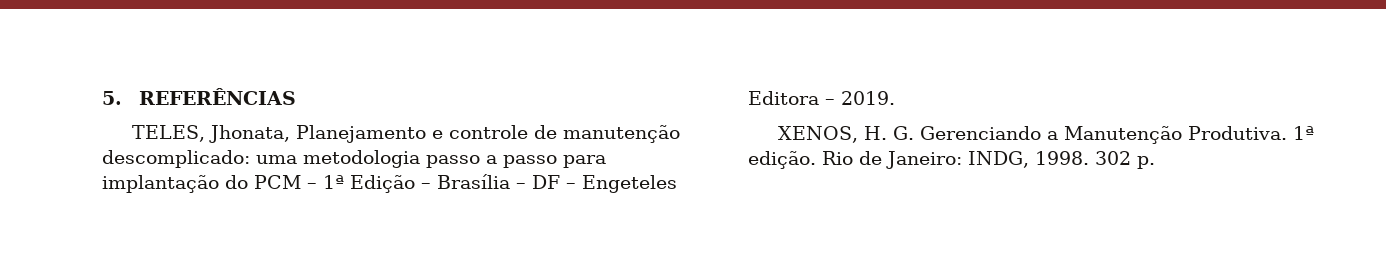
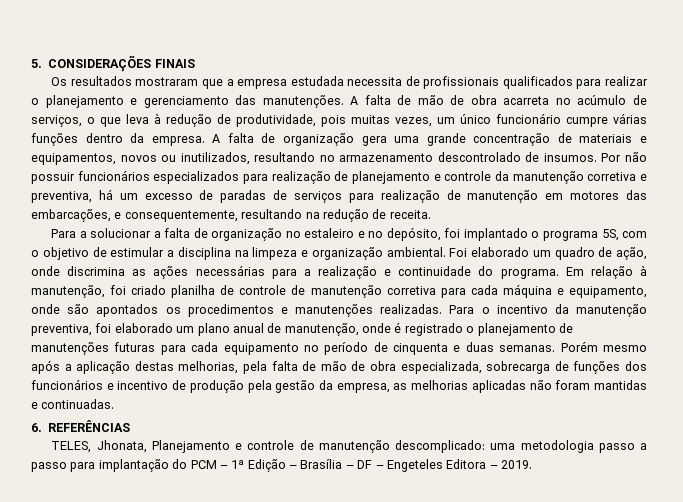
- 5. REFERÊNCIAS
+ 5. CONSIDERAÇÕES FINAIS
+ Os resultados mostraram que a empresa estudada necessita de profissionais qualificados para realizar o planejamento e gerenciamento das manutenções. A falta de mão de obra acarreta no acúmulo de serviços, o que leva à redução de produtividade, pois muitas vezes, um único funcionário cumpre várias funções dentro da empresa. A falta de organização gera uma grande concentração de materiais e equipamentos, novos ou inutilizados, resultando no armazenamento descontrolado de insumos. Por não possuir funcionários especializados para realização de planejamento e controle da manutenção corretiva e preventiva, há um excesso de paradas de serviços para realização de manutenção em motores das embarcações, e consequentemente, resultando na redução de receita.
+ Para a solucionar a falta de organização no estaleiro e no depósito, foi implantado o programa 5S, com o objetivo de estimular a disciplina na limpeza e organização ambiental. Foi elaborado um quadro de ação, onde discrimina as ações necessárias para a realização e continuidade do programa. Em relação à manutenção, foi criado planilha de controle de manutenção corretiva para cada máquina e equipamento, onde são apontados os procedimentos e manutenções realizadas. Para o incentivo da manutenção preventiva, foi elaborado um plano anual de manutenção, onde é registrado o planejamento de manutenções futuras para cada equipamento no período de cinquenta e duas semanas. Porém mesmo após a aplicação destas melhorias, pela falta de mão de obra especializada, sobrecarga de funções dos funcionários e incentivo de produção pela gestão da empresa, as melhorias aplicadas não foram mantidas e continuadas.
+ 6. REFERÊNCIAS
- XENOS, H. G. Gerenciando a Manutenção Produtiva. 1ª edição. Rio de Janeiro: INDG, 1998. 302 p.

